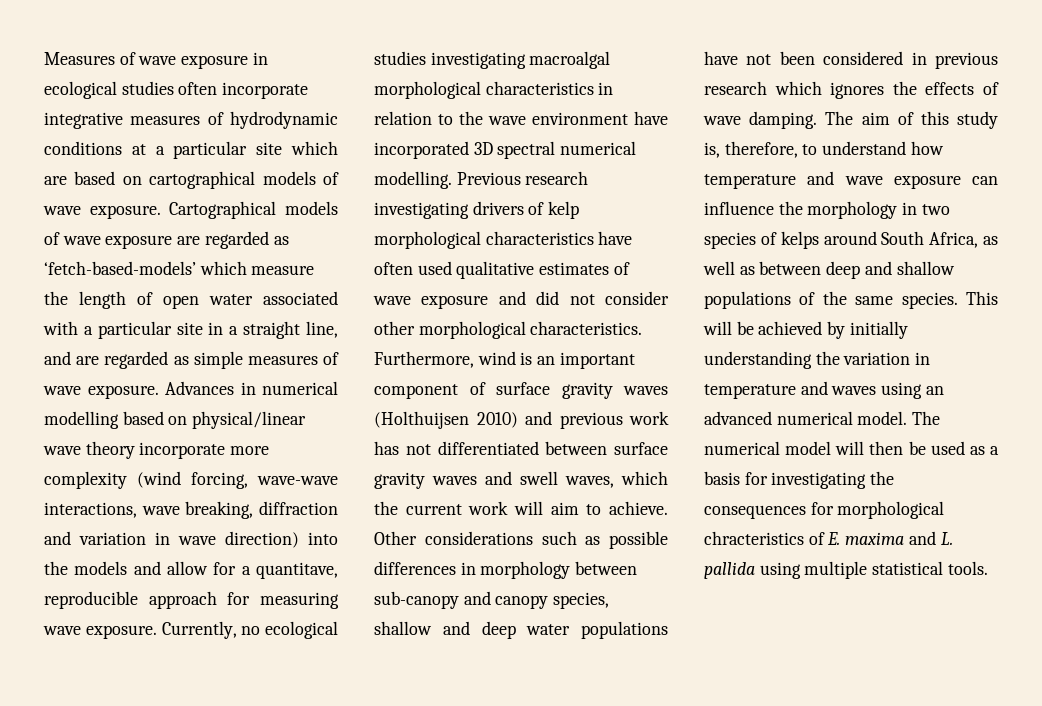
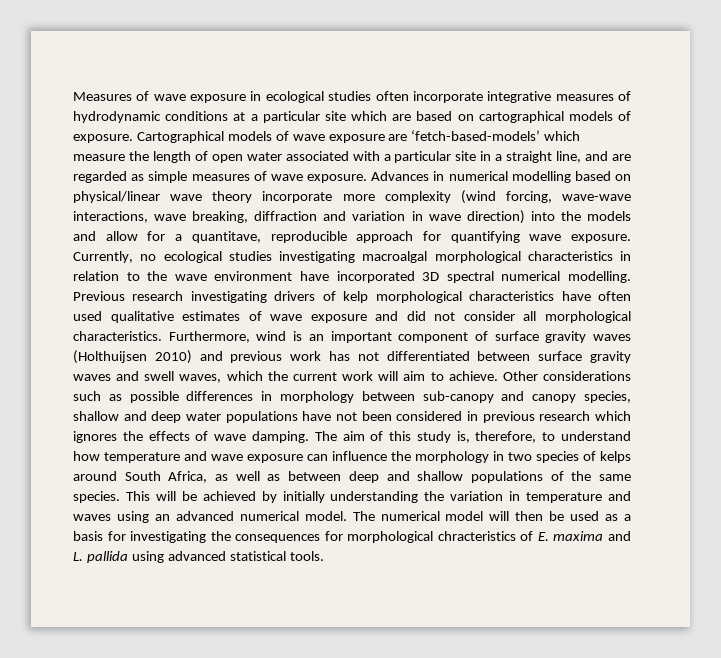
- Measures of wave exposure in ecological studies often incorporate integrative measures of hydrodynamic conditions at a particular site which are based on cartographical models of wave exposure.
+ Measures of wave exposure in ecological studies often incorporate integrative measures of hydrodynamic conditions at a particular site which are based on cartographical models of exposure.
- Cartographical models of wave exposure are regarded as ‘fetch-based-models’ which measure the length of open water associated with a particular site in a straight line, and are regarded as simple measures of wave exposure.
+ Cartographical models of wave exposure are ‘fetch-based-models’ which measure the length of open water associated with a particular site in a straight line, and are regarded as simple measures of wave exposure.
- Advances in numerical modelling based on physical/linear wave theory incorporate more complexity (wind forcing, wave-wave interactions, wave breaking, diffraction and variation in wave direction) into the models and allow for a quantitave, reproducible approach for measuring wave exposure.
+ Advances in numerical modelling based on physical/linear wave theory incorporate more complexity (wind forcing, wave-wave interactions, wave breaking, diffraction and variation in wave direction) into the models and allow for a quantitave, reproducible approach for quantifying wave exposure.
- Previous research investigating drivers of kelp morphological characteristics have often used qualitative estimates of wave exposure and did not consider other morphological characteristics.
+ Previous research investigating drivers of kelp morphological characteristics have often used qualitative estimates of wave exposure and did not consider all morphological characteristics.
- The numerical model will then be used as a basis for investigating the consequences for morphological chracteristics of E. maxima and L. pallida using multiple statistical tools.
+ The numerical model will then be used as a basis for investigating the consequences for morphological chracteristics of E. maxima and L. pallida using advanced statistical tools.

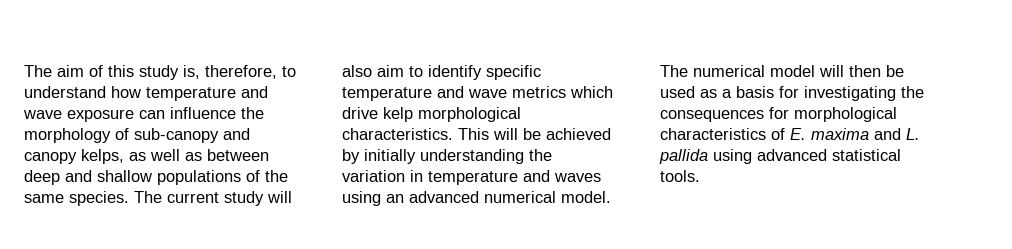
- Measures of wave exposure in ecological studies often incorporate integrative measures of hydrodynamic conditions at a particular site which are based on cartographical models of exposure. Cartographical models of wave exposure are ‘fetch-based-models’ which measure the length of open water associated with a particular site in a straight line, and are regarded as simple measures of wave exposure. Advances in numerical modelling based on physical/linear wave theory incorporate more complexity (wind forcing, wave-wave interactions, wave breaking, diffraction and variation in wave direction) into the models and allow for a quantitave, reproducible approach for quantifying wave exposure. Currently, no ecological studies investigating macroalgal morphological characteristics in relation to the wave environment have incorporated 3D spectral numerical modelling. Previous research investigating drivers of kelp morphological characteristics have often used qualitative estimates of wave exposure and did not consider all morphological characteristics. Furthermore, wind is an important component of surface gravity waves (Holthuijsen 2010) and previous work has not differentiated between surface gravity waves and swell waves, which the current work will aim to achieve. Other considerations such as possible differences in morphology between sub-canopy and canopy species, shallow and deep water populations have not been considered in previous research which ignores the effects of wave damping. The aim of this study is, therefore, to understand how temperature and wave exposure can influence the morphology in two species of kelps around South Africa, as well as between deep and shallow populations of the same species.
+ The aim of this study is, therefore, to understand how temperature and wave exposure can influence the morphology of sub-canopy and canopy kelps, as well as between deep and shallow populations of the same species.
+ The current study will also aim to identify specific temperature and wave metrics which drive kelp morphological characteristics.
- The numerical model will then be used as a basis for investigating the consequences for morphological chracteristics of E. maxima and L. pallida using advanced statistical tools.
+ The numerical model will then be used as a basis for investigating the consequences for morphological characteristics of E. maxima and L. pallida using advanced statistical tools.

